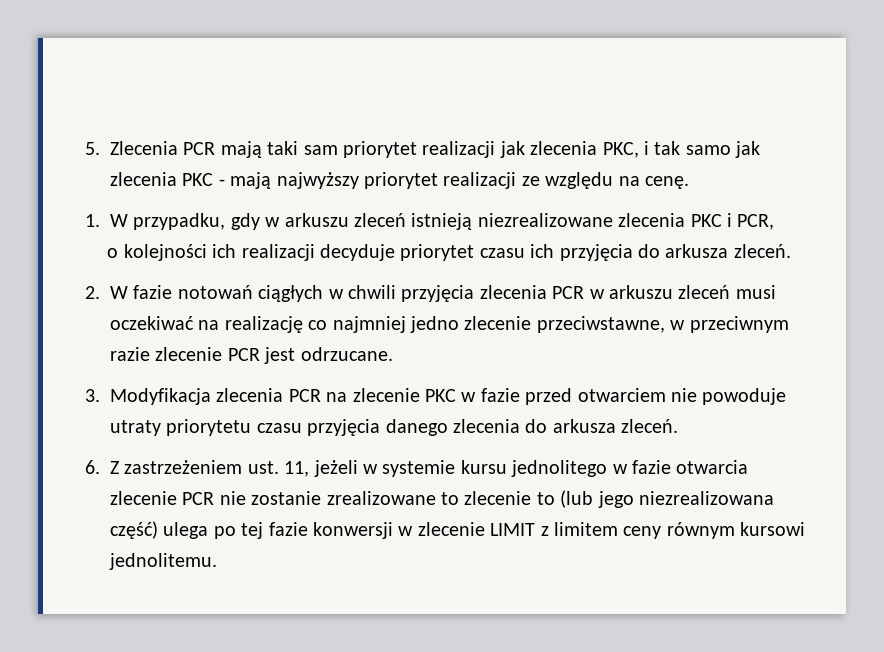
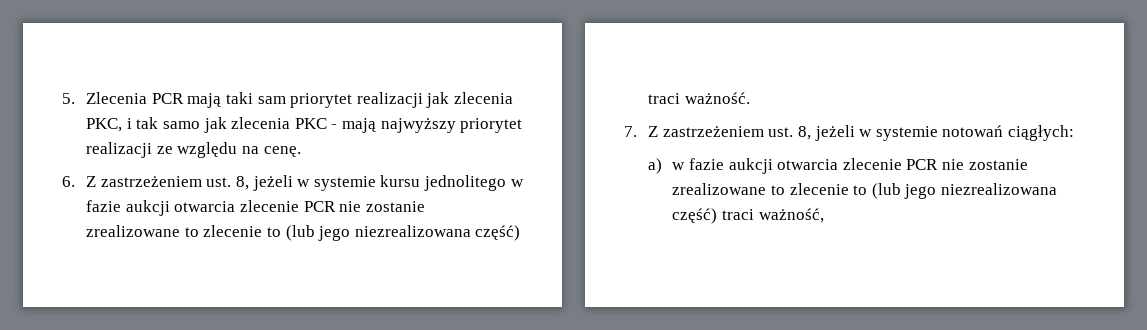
- 1. W przypadku, gdy w arkuszu zleceń istnieją niezrealizowane zlecenia PKC i PCR,
- o kolejności ich realizacji decyduje priorytet czasu ich przyjęcia do arkusza zleceń.
- 2. W fazie notowań ciągłych w chwili przyjęcia zlecenia PCR w arkuszu zleceń musi oczekiwać na realizację co najmniej jedno zlecenie przeciwstawne, w przeciwnym razie zlecenie PCR jest odrzucane.
- 3. Modyfikacja zlecenia PCR na zlecenie PKC w fazie przed otwarciem nie powoduje utraty priorytetu czasu przyjęcia danego zlecenia do arkusza zleceń.
- 6. Z zastrzeżeniem ust. 11, jeżeli w systemie kursu jednolitego w fazie otwarcia zlecenie PCR nie zostanie zrealizowane to zlecenie to (lub jego niezrealizowana część) ulega po tej fazie konwersji w zlecenie LIMIT z limitem ceny równym kursowi jednolitemu.
+ 6. Z zastrzeżeniem ust. 8, jeżeli w systemie kursu jednolitego w fazie aukcji otwarcia zlecenie PCR nie zostanie zrealizowane to zlecenie to (lub jego niezrealizowana część) traci ważność.
+ 7. Z zastrzeżeniem ust. 8, jeżeli w systemie notowań ciągłych:
+ a) w fazie aukcji otwarcia zlecenie PCR nie zostanie zrealizowane to zlecenie to (lub jego niezrealizowana część) traci ważność,

